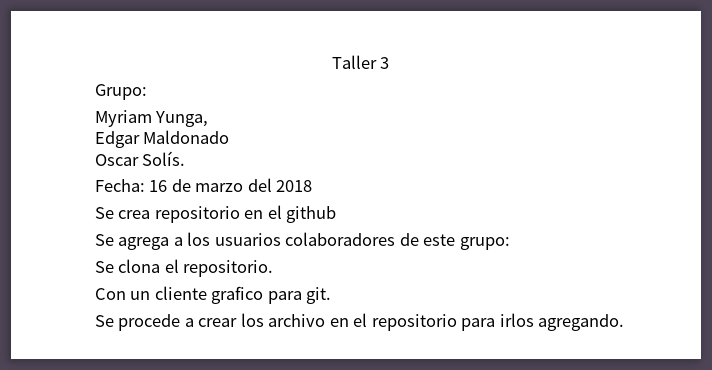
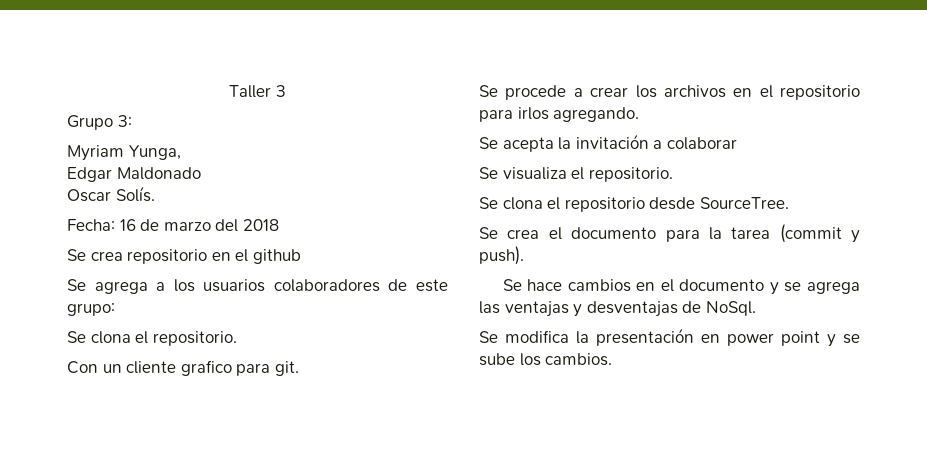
- Grupo:
+ Grupo 3:
- Se procede a crear los archivo en el repositorio para irlos agregando.
+ Se procede a crear los archivos en el repositorio para irlos agregando.
+ Se acepta la invitación a colaborar
+ Se visualiza el repositorio.
+ Se clona el repositorio desde SourceTree.
+ Se crea el documento para la tarea (commit y push).
+ Se hace cambios en el documento y se agrega las ventajas y desventajas de NoSql.
+ Se modifica la presentación en power point y se sube los cambios.

